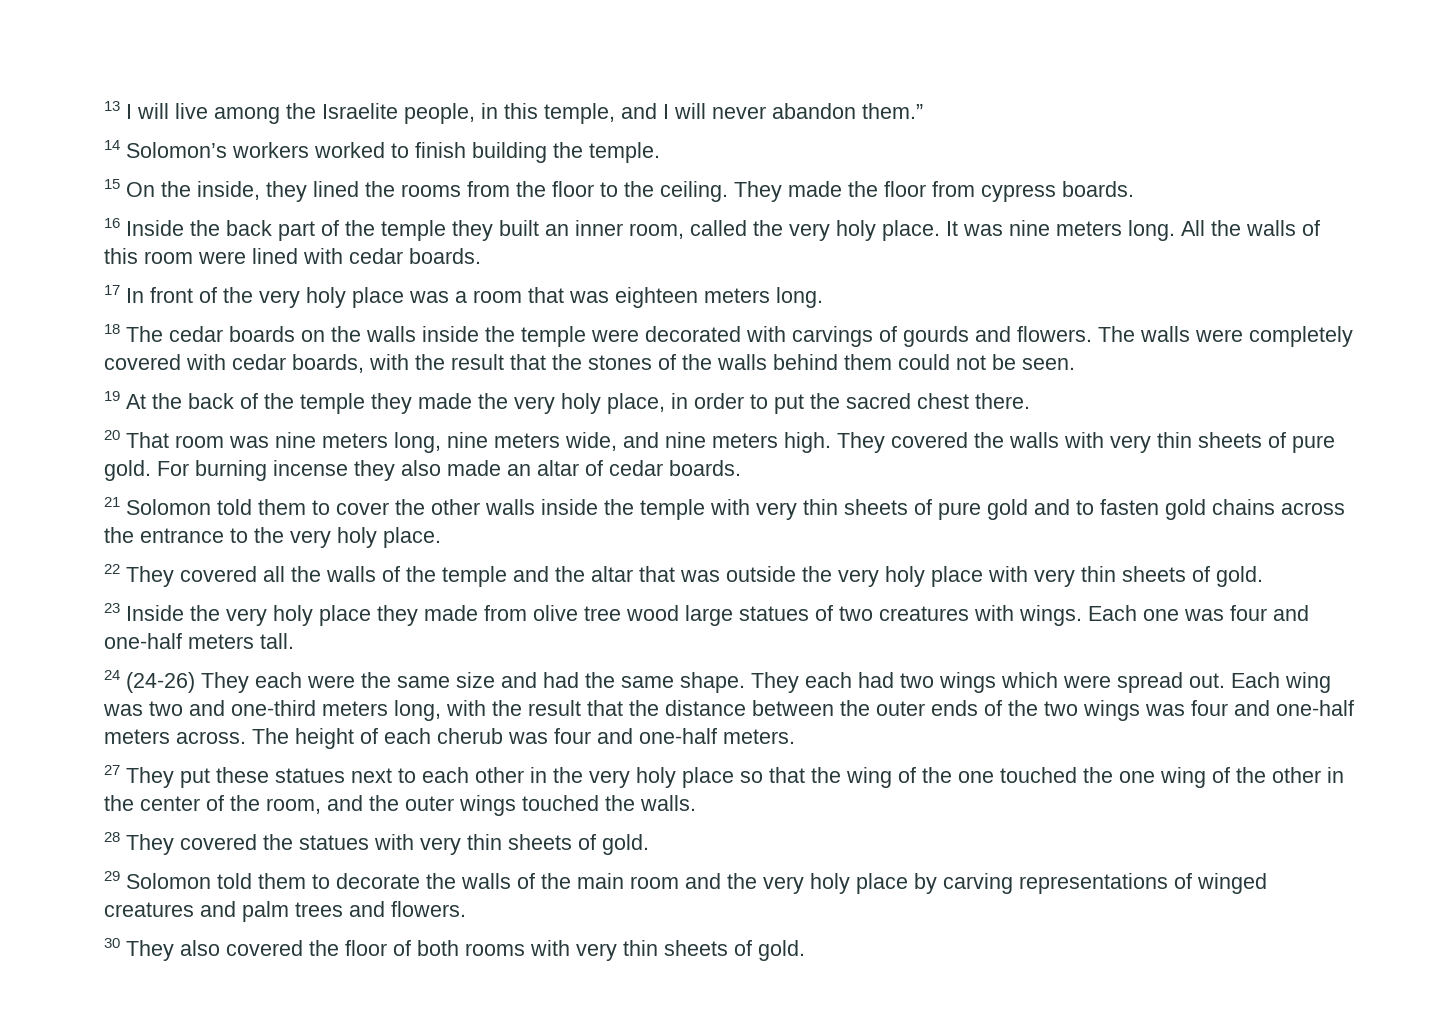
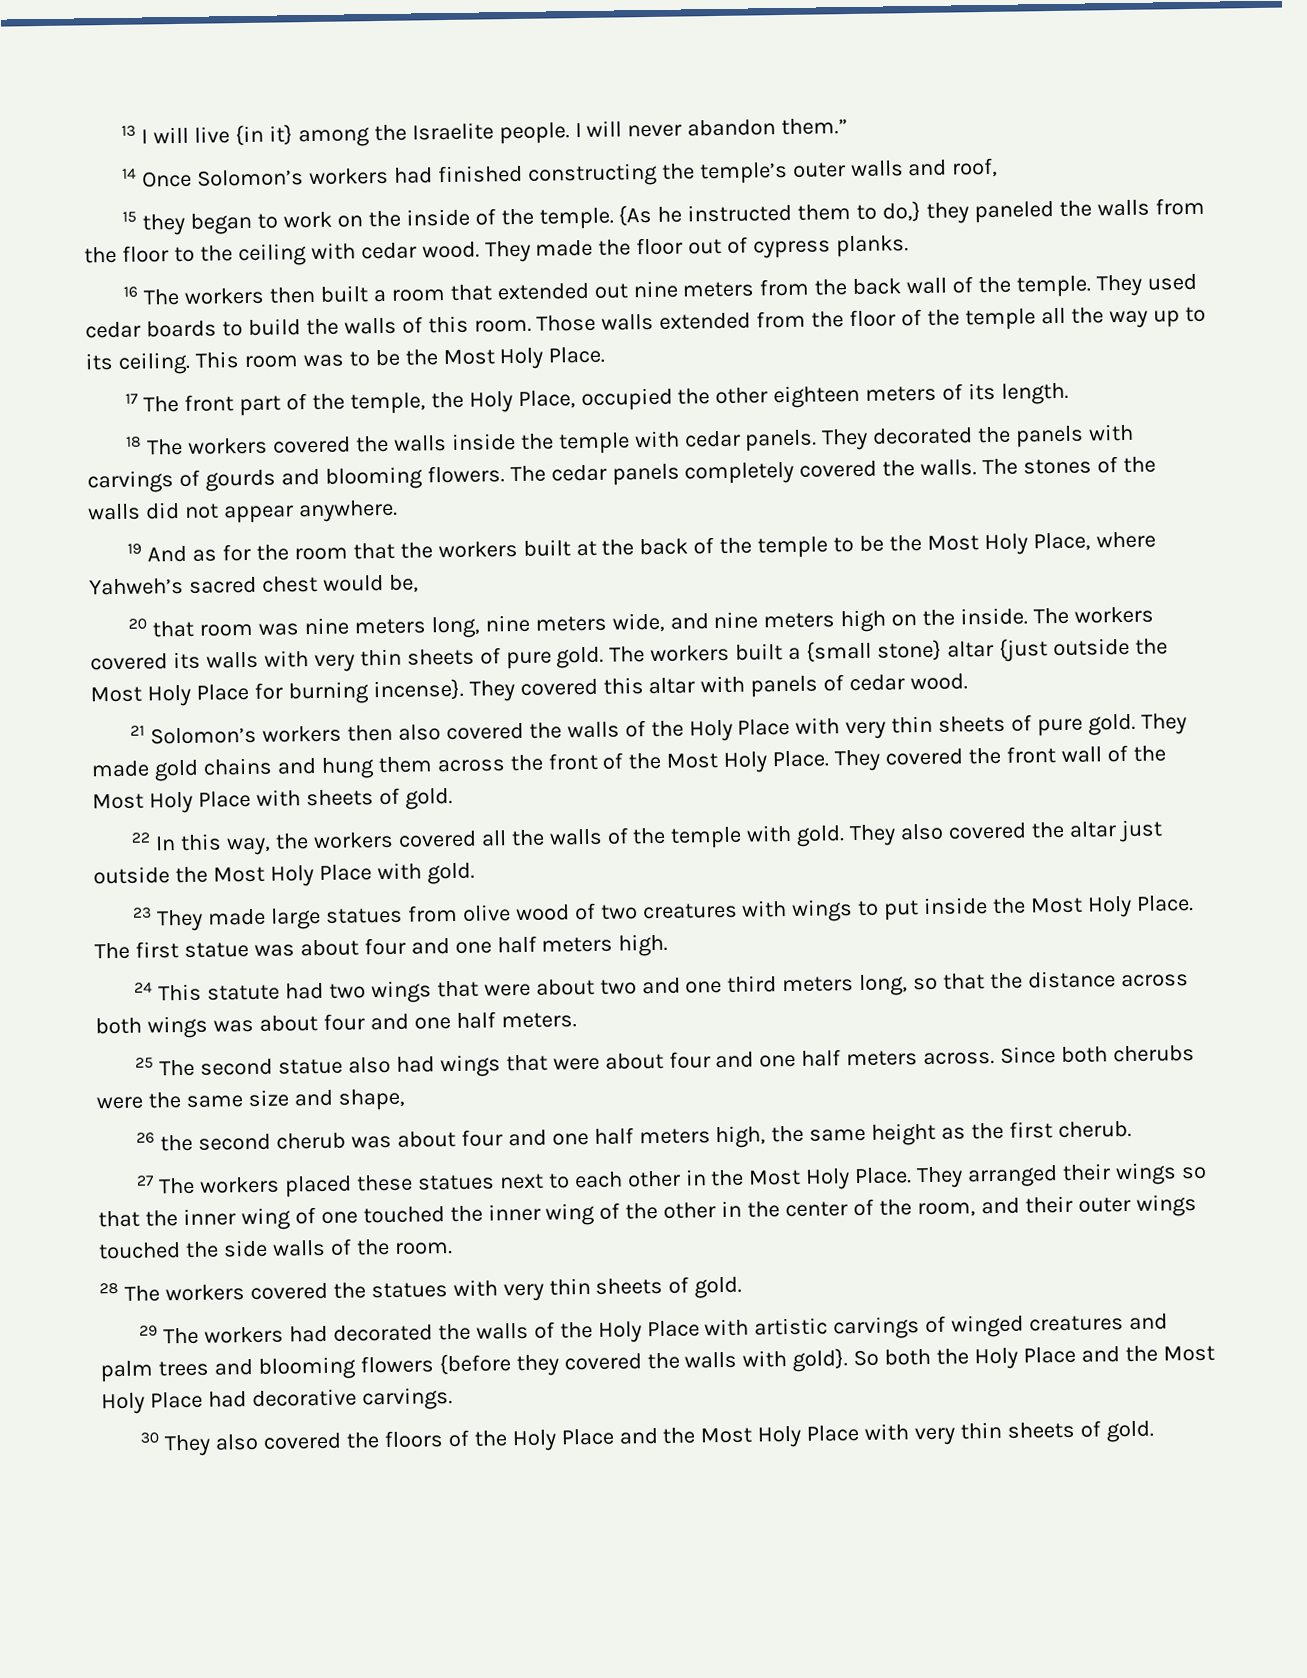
- 13 I will live among the Israelite people, in this temple, and I will never abandon them.”
+ 13 I will live {in it} among the Israelite people. I will never abandon them.”
- 14 Solomon’s workers worked to finish building the temple.
- 15 On the inside, they lined the rooms from the floor to the ceiling. They made the floor from cypress boards.
- 16 Inside the back part of the temple they built an inner room, called the very holy place. It was nine meters long. All the walls of this room were lined with cedar boards.
- 17 In front of the very holy place was a room that was eighteen meters long.
+ 14 Once Solomon’s workers had finished constructing the temple’s outer walls and roof,
+ 15 they began to work on the inside of the temple. {As he instructed them to do,} they paneled the walls from the floor to the ceiling with cedar wood. They made the floor out of cypress planks.
+ 16 The workers then built a room that extended out nine meters from the back wall of the temple. They used cedar boards to build the walls of this room. Those walls extended from the floor of the temple all the way up to its ceiling. This room was to be the Most Holy Place.
+ 17 The front part of the temple, the Holy Place, occupied the other eighteen meters of its length.
- 18 The cedar boards on the walls inside the temple were decorated with carvings of gourds and flowers.
+ 18 The workers covered the walls inside the temple with cedar panels. They decorated the panels with carvings of gourds and blooming flowers.
- The walls were completely covered with cedar boards, with the result that the stones of the walls behind them could not be seen.
- 19 At the back of the temple they made the very holy place, in order to put the sacred chest there.
+ The cedar panels completely covered the walls. The stones of the walls did not appear anywhere.
+ 19 And as for the room that the workers built at the back of the temple to be the Most Holy Place, where Yahweh’s sacred chest would be,
- 20 That room was nine meters long, nine meters wide, and nine meters high. They covered the walls with very thin sheets of pure gold.
+ 20 that room was nine meters long, nine meters wide, and nine meters high on the inside. The workers covered its walls with very thin sheets of pure gold.
- For burning incense they also made an altar of cedar boards.
+ The workers built a {small stone} altar {just outside the Most Holy Place for burning incense}. They covered this altar with panels of cedar wood.
- 21 Solomon told them to cover the other walls inside the temple with very thin sheets of pure gold and to fasten gold chains across the entrance to the very holy place.
- 22 They covered all the walls of the temple and the altar that was outside the very holy place with very thin sheets of gold.
- 23 Inside the very holy place they made from olive tree wood large statues of two creatures with wings. Each one was four and one-half meters tall.
- 24 (24-26) They each were the same size and had the same shape. They each had two wings which were spread out. Each wing was two and one-third meters long, with the result that the distance between the outer ends of the two wings was four and one-half meters across. The height of each cherub was four and one-half meters.
- 27 They put these statues next to each other in the very holy place so that the wing of the one touched the one wing of the other in the center of the room, and the outer wings touched the walls.
+ 21 Solomon’s workers then also covered the walls of the Holy Place with very thin sheets of pure gold. They made gold chains and hung them across the front of the Most Holy Place. They covered the front wall of the Most Holy Place with sheets of gold.
+ 22 In this way, the workers covered all the walls of the temple with gold. They also covered the altar just outside the Most Holy Place with gold.
+ 23 They made large statues from olive wood of two creatures with wings to put inside the Most Holy Place. The first statue was about four and one half meters high.
+ 24 This statute had two wings that were about two and one third meters long, so that the distance across both wings was about four and one half meters.
+ 25 The second statue also had wings that were about four and one half meters across. Since both cherubs were the same size and shape,
+ 26 the second cherub was about four and one half meters high, the same height as the first cherub.
+ 27 The workers placed these statues next to each other in the Most Holy Place. They arranged their wings so that the inner wing of one touched the inner wing of the other in the center of the room, and their outer wings touched the side walls of the room.
- 28 They covered the statues with very thin sheets of gold.
+ 28 The workers covered the statues with very thin sheets of gold.
- 29 Solomon told them to decorate the walls of the main room and the very holy place by carving representations of winged creatures and palm trees and flowers.
+ 29 The workers had decorated the walls of the Holy Place with artistic carvings of winged creatures and palm trees and blooming flowers {before they covered the walls with gold}. So both the Holy Place and the Most Holy Place had decorative carvings.
- 30 They also covered the floor of both rooms with very thin sheets of gold.
+ 30 They also covered the floors of the Holy Place and the Most Holy Place with very thin sheets of gold.

